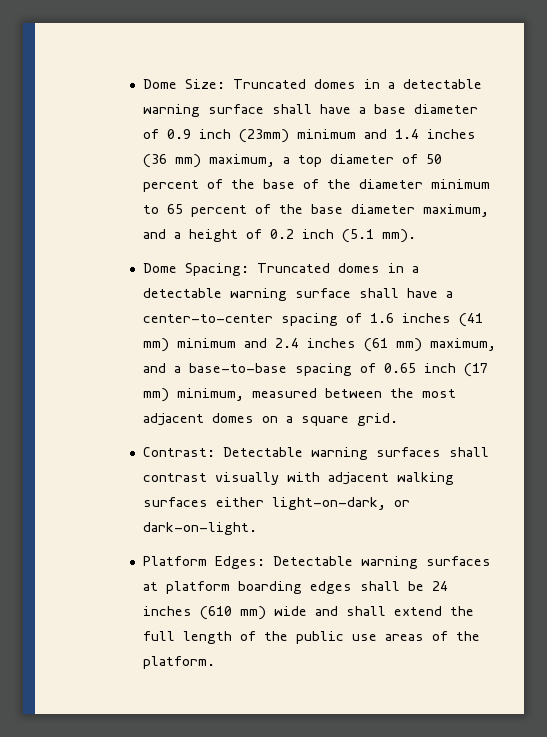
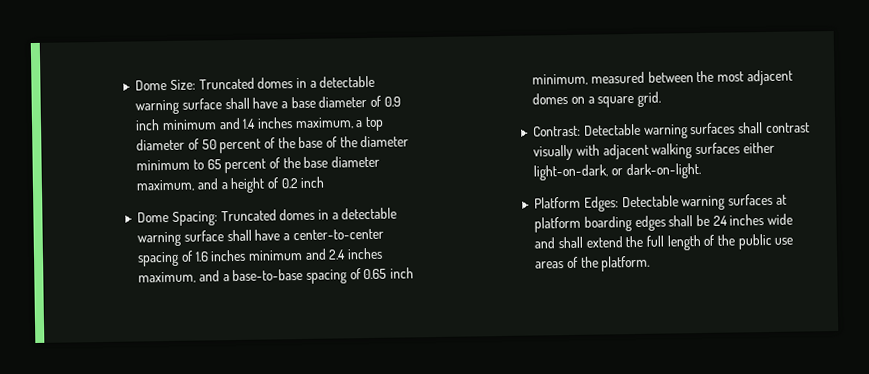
- Dome Size: Truncated domes in a detectable warning surface shall have a base diameter of 0.9 inch (23mm) minimum and 1.4 inches (36 mm) maximum, a top diameter of 50 percent of the base of the diameter minimum to 65 percent of the base diameter maximum, and a height of 0.2 inch (5.1 mm).
+ Dome Size: Truncated domes in a detectable warning surface shall have a base diameter of 0.9 inch minimum and 1.4 inches maximum, a top diameter of 50 percent of the base of the diameter minimum to 65 percent of the base diameter maximum, and a height of 0.2 inch
- Dome Spacing: Truncated domes in a detectable warning surface shall have a center-to-center spacing of 1.6 inches (41 mm) minimum and 2.4 inches (61 mm) maximum, and a base-to-base spacing of 0.65 inch (17 mm) minimum, measured between the most adjacent domes on a square grid.
+ Dome Spacing: Truncated domes in a detectable warning surface shall have a center-to-center spacing of 1.6 inches minimum and 2.4 inches maximum, and a base-to-base spacing of 0.65 inch minimum, measured between the most adjacent domes on a square grid.
- Platform Edges: Detectable warning surfaces at platform boarding edges shall be 24 inches (610 mm) wide and shall extend the full length of the public use areas of the platform.
+ Platform Edges: Detectable warning surfaces at platform boarding edges shall be 24 inches wide and shall extend the full length of the public use areas of the platform.

